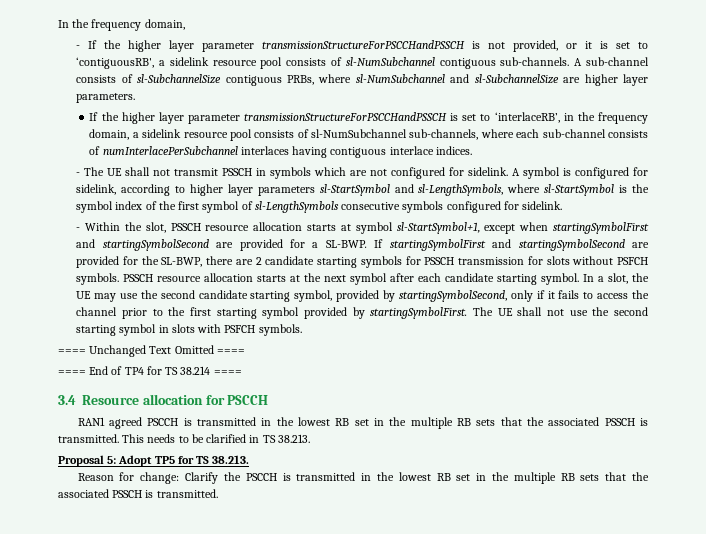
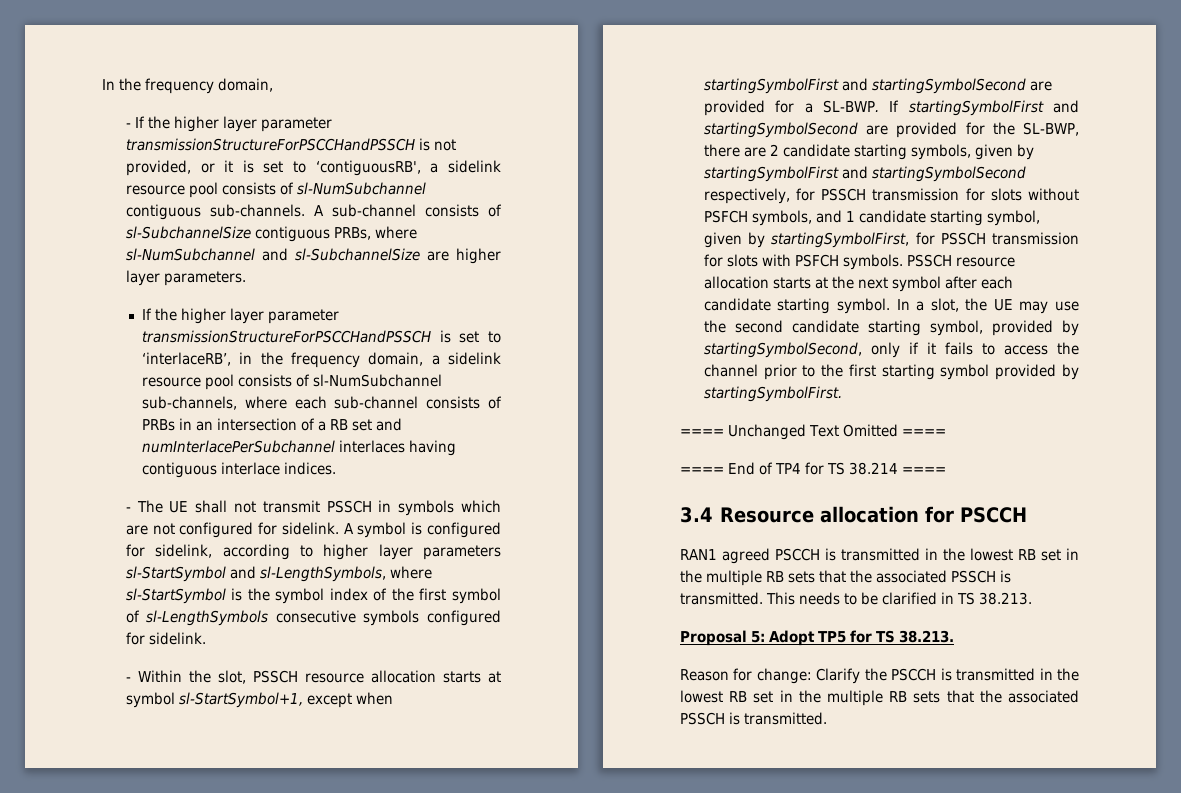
- If the higher layer parameter transmissionStructureForPSCCHandPSSCH is set to ‘interlaceRB’, in the frequency domain, a sidelink resource pool consists of sl-NumSubchannel sub-channels, where each sub-channel consists of numInterlacePerSubchannel interlaces having contiguous interlace indices.
+ If the higher layer parameter transmissionStructureForPSCCHandPSSCH is set to ‘interlaceRB’, in the frequency domain, a sidelink resource pool consists of sl-NumSubchannel sub-channels, where each sub-channel consists of PRBs in an intersection of a RB set and numInterlacePerSubchannel interlaces having contiguous interlace indices.
- If startingSymbolFirst and startingSymbolSecond are provided for the SL-BWP, there are 2 candidate starting symbols for PSSCH transmission for slots without PSFCH symbols.
+ If startingSymbolFirst and startingSymbolSecond are provided for the SL-BWP, there are 2 candidate starting symbols, given by startingSymbolFirst and startingSymbolSecond respectively, for PSSCH transmission for slots without PSFCH symbols, and 1 candidate starting symbol, given by startingSymbolFirst, for PSSCH transmission for slots with PSFCH symbols.
- The UE shall not use the second starting symbol in slots with PSFCH symbols.

